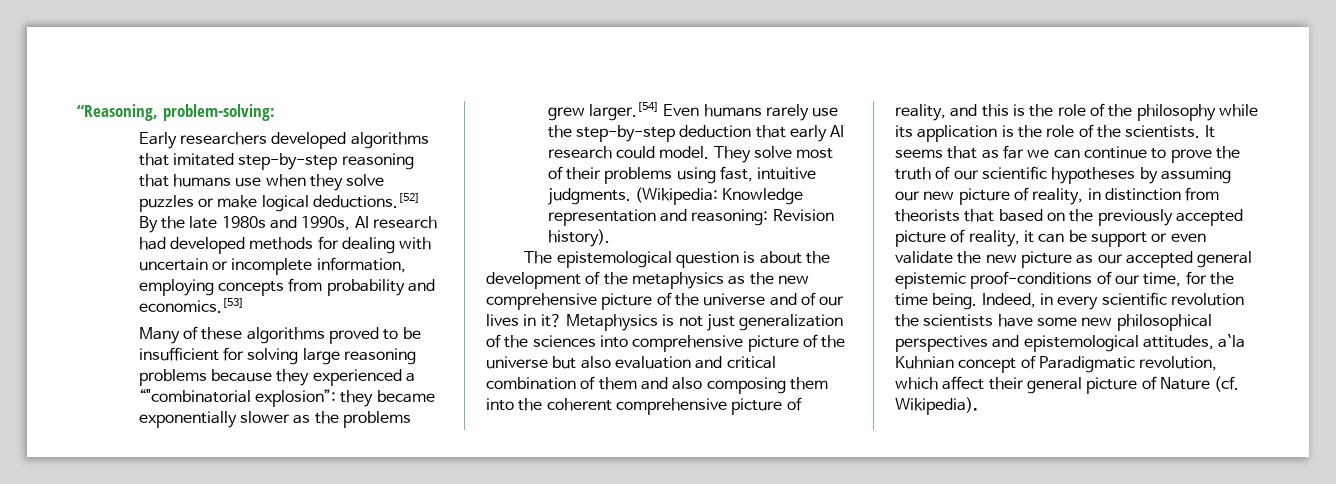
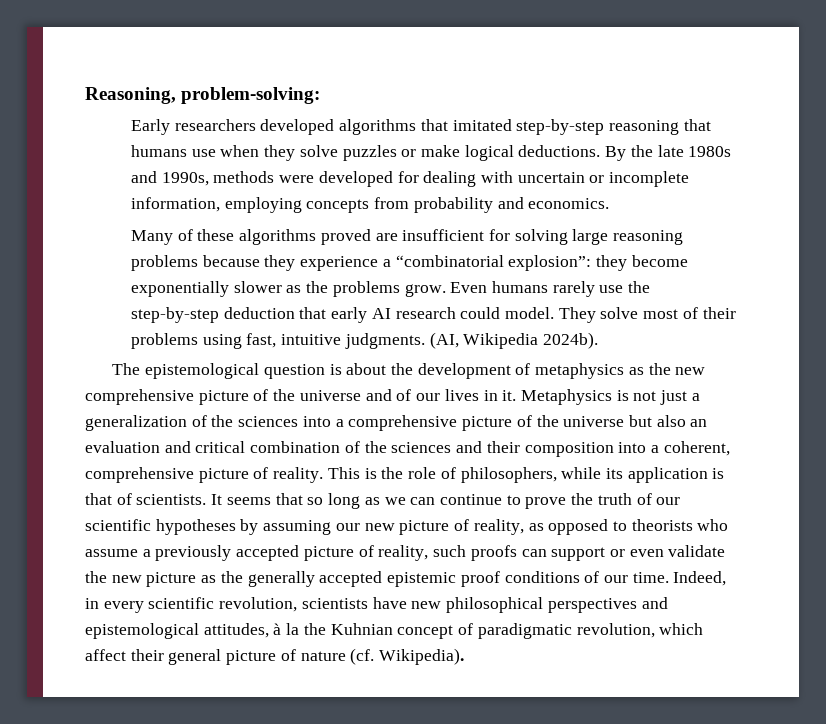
- “Reasoning, problem-solving:
+ Reasoning, problem-solving:
- Early researchers developed algorithms that imitated step-by-step reasoning that humans use when they solve puzzles or make logical deductions.[52] By the late 1980s and 1990s, AI research had developed methods for dealing with uncertain or incomplete information, employing concepts from probability and economics.[53]
+ Early researchers developed algorithms that imitated step-by-step reasoning that humans use when they solve puzzles or make logical deductions. By the late 1980s and 1990s, methods were developed for dealing with uncertain or incomplete information, employing concepts from probability and economics.
- Many of these algorithms proved to be insufficient for solving large reasoning problems because they experienced a “"combinatorial explosion”: they became exponentially slower as the problems grew larger.[54] Even humans rarely use the step-by-step deduction that early AI research could model.
+ Many of these algorithms proved are insufficient for solving large reasoning problems because they experience a “combinatorial explosion”: they become exponentially slower as the problems grow. Even humans rarely use the step-by-step deduction that early AI research could model.
- (Wikipedia: Knowledge representation and reasoning: Revision history).
+ (AI, Wikipedia 2024b).
- The epistemological question is about the development of the metaphysics as the new comprehensive picture of the universe and of our lives in it?
+ The epistemological question is about the development of metaphysics as the new comprehensive picture of the universe and of our lives in it.
- Metaphysics is not just generalization of the sciences into comprehensive picture of the universe but also evaluation and critical combination of them and also composing them into the coherent comprehensive picture of reality, and this is the role of the philosophy while its application is the role of the scientists.
+ Metaphysics is not just a generalization of the sciences into a comprehensive picture of the universe but also an evaluation and critical combination of the sciences and their composition into a coherent, comprehensive picture of reality. This is the role of philosophers, while its application is that of scientists.
- It seems that as far we can continue to prove the truth of our scientific hypotheses by assuming our new picture of reality, in distinction from theorists that based on the previously accepted picture of reality, it can be support or even validate the new picture as our accepted general epistemic proof-conditions of our time, for the time being.
+ It seems that so long as we can continue to prove the truth of our scientific hypotheses by assuming our new picture of reality, as opposed to theorists who assume a previously accepted picture of reality, such proofs can support or even validate the new picture as the generally accepted epistemic proof conditions of our time.
- Indeed, in every scientific revolution the scientists have some new philosophical perspectives and epistemological attitudes, a`la Kuhnian concept of Paradigmatic revolution, which affect their general picture of Nature (cf. Wikipedia).
+ Indeed, in every scientific revolution, scientists have new philosophical perspectives and epistemological attitudes, à la the Kuhnian concept of paradigmatic revolution, which affect their general picture of nature (cf. Wikipedia).

